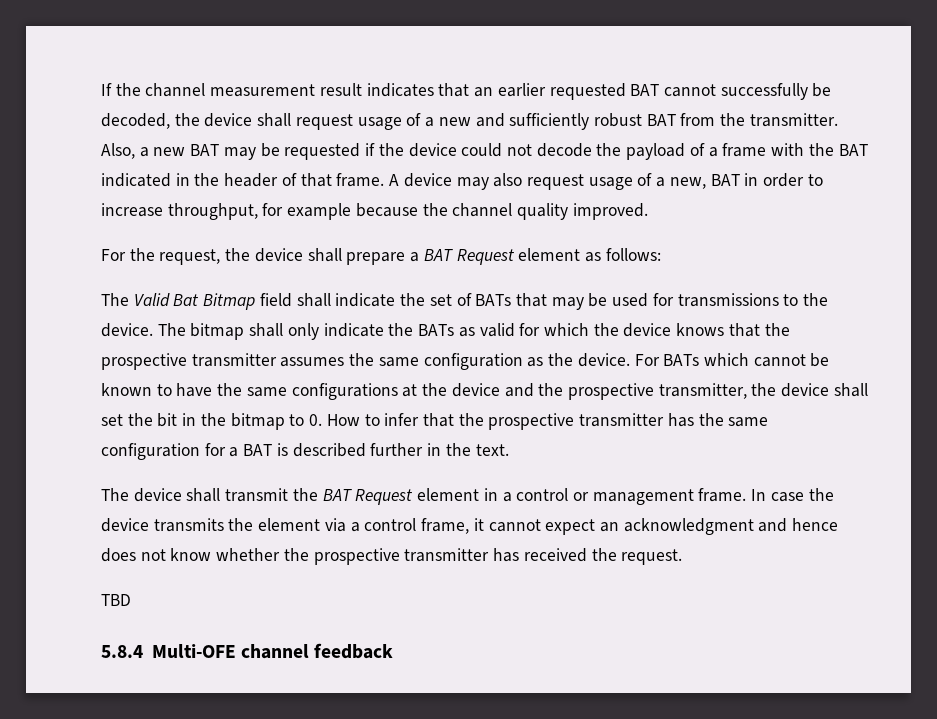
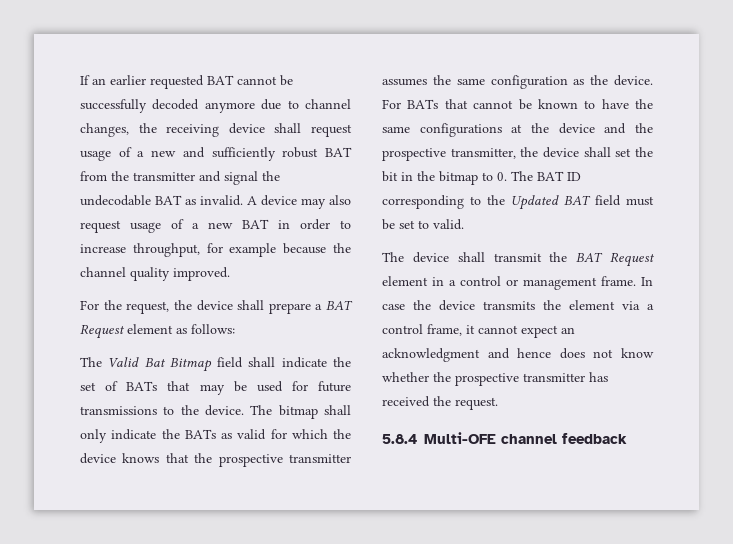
- If the channel measurement result indicates that an earlier requested BAT cannot successfully be decoded, the device shall request usage of a new and sufficiently robust BAT from the transmitter. Also, a new BAT may be requested if the device could not decode the payload of a frame with the BAT indicated in the header of that frame.
+ If an earlier requested BAT cannot be successfully decoded anymore due to channel changes, the receiving device shall request usage of a new and sufficiently robust BAT from the transmitter and signal the undecodable BAT as invalid.
- A device may also request usage of a new, BAT in order to increase throughput, for example because the channel quality improved.
+ A device may also request usage of a new BAT in order to increase throughput, for example because the channel quality improved.
- The Valid Bat Bitmap field shall indicate the set of BATs that may be used for transmissions to the device.
+ The Valid Bat Bitmap field shall indicate the set of BATs that may be used for future transmissions to the device.
- For BATs which cannot be known to have the same configurations at the device and the prospective transmitter, the device shall set the bit in the bitmap to 0. How to infer that the prospective transmitter has the same configuration for a BAT is described further in the text.
+ For BATs that cannot be known to have the same configurations at the device and the prospective transmitter, the device shall set the bit in the bitmap to 0. The BAT ID corresponding to the Updated BAT field must be set to valid.
- TBD

